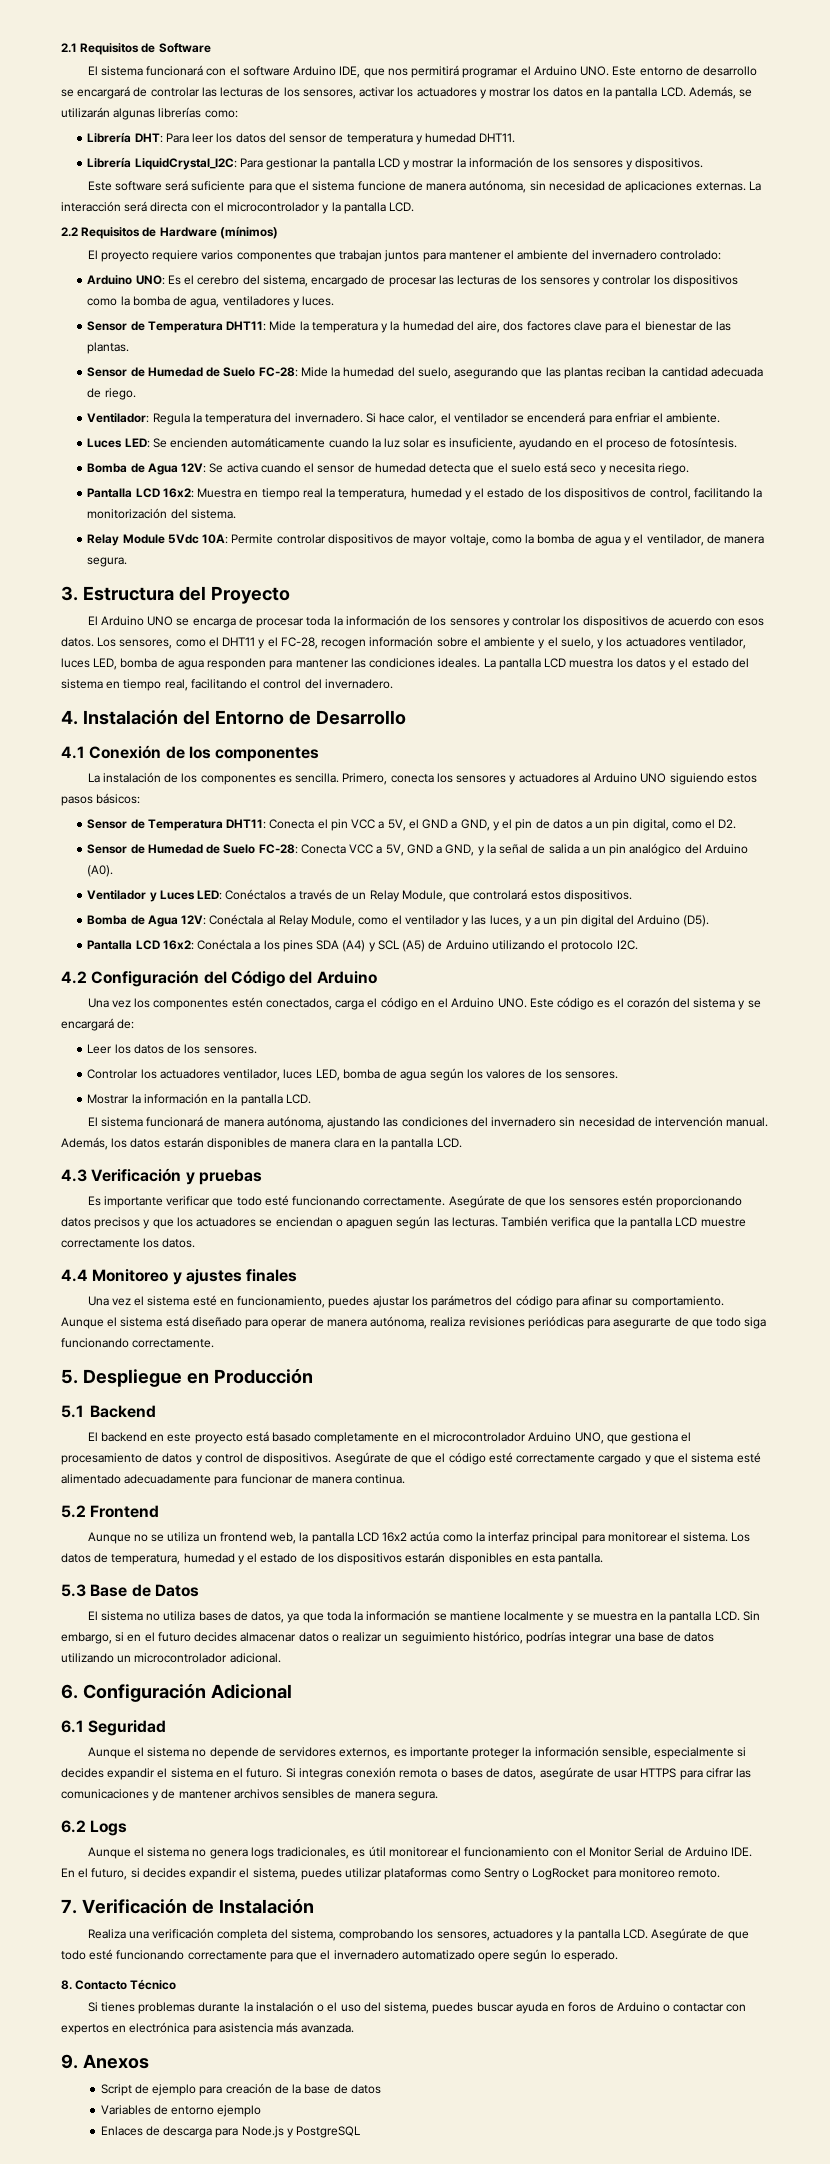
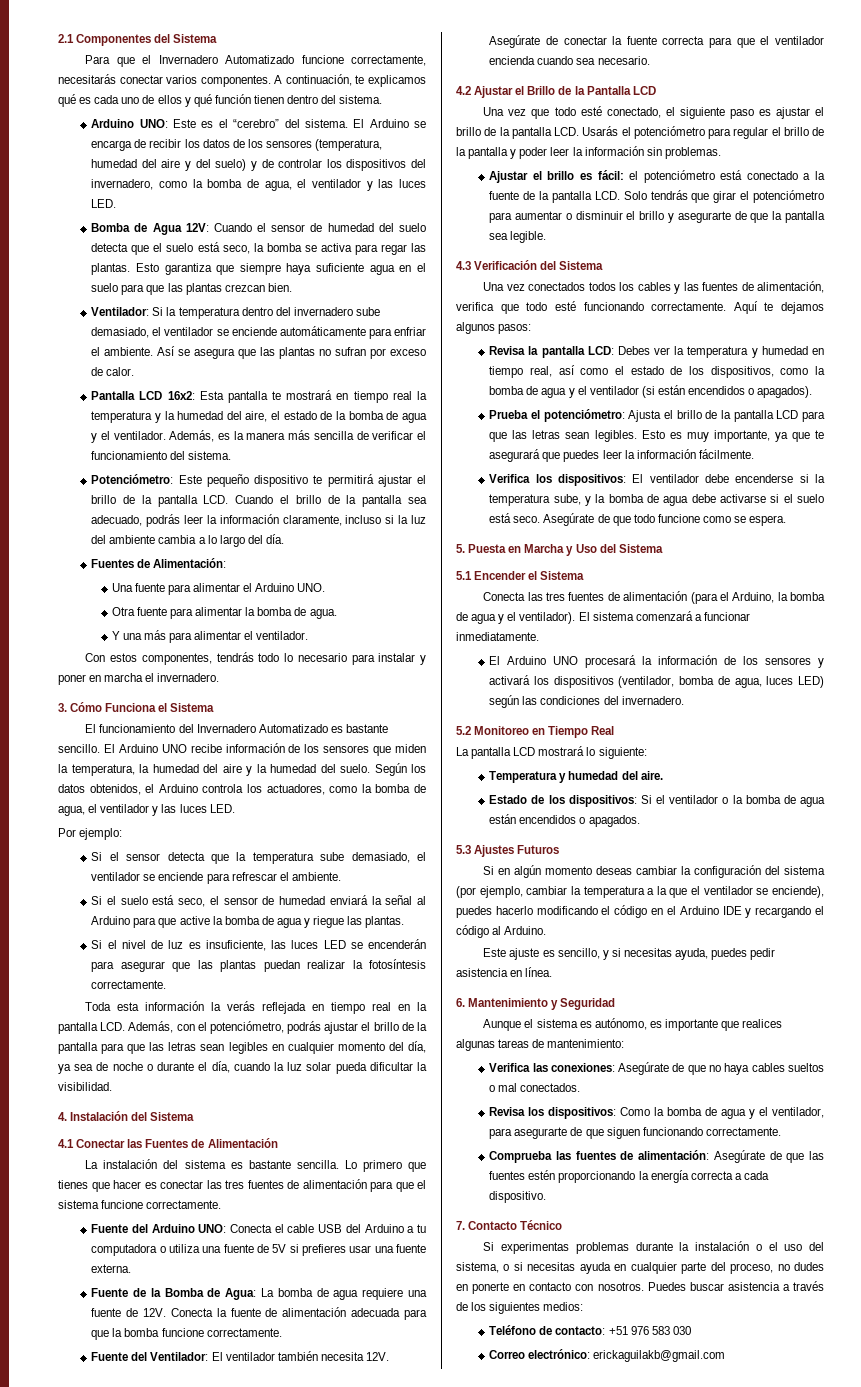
- 2.1 Requisitos de Software
- El sistema funcionará con el software Arduino IDE, que nos permitirá programar el Arduino UNO. Este entorno de desarrollo se encargará de controlar las lecturas de los sensores, activar los actuadores y mostrar los datos en la pantalla LCD. Además, se utilizarán algunas librerías como:
- Librería DHT: Para leer los datos del sensor de temperatura y humedad DHT11.
- Librería LiquidCrystal_I2C: Para gestionar la pantalla LCD y mostrar la información de los sensores y dispositivos.
- Este software será suficiente para que el sistema funcione de manera autónoma, sin necesidad de aplicaciones externas. La interacción será directa con el microcontrolador y la pantalla LCD.
- 2.2 Requisitos de Hardware (mínimos)
- El proyecto requiere varios componentes que trabajan juntos para mantener el ambiente del invernadero controlado:
- Arduino UNO: Es el cerebro del sistema, encargado de procesar las lecturas de los sensores y controlar los dispositivos como la bomba de agua, ventiladores y luces.
- Sensor de Temperatura DHT11: Mide la temperatura y la humedad del aire, dos factores clave para el bienestar de las plantas.
- Sensor de Humedad de Suelo FC-28: Mide la humedad del suelo, asegurando que las plantas reciban la cantidad adecuada de riego.
- Ventilador: Regula la temperatura del invernadero. Si hace calor, el ventilador se encenderá para enfriar el ambiente.
- Luces LED: Se encienden automáticamente cuando la luz solar es insuficiente, ayudando en el proceso de fotosíntesis.
- Bomba de Agua 12V: Se activa cuando el sensor de humedad detecta que el suelo está seco y necesita riego.
- Pantalla LCD 16x2: Muestra en tiempo real la temperatura, humedad y el estado de los dispositivos de control, facilitando la monitorización del sistema.
- Relay Module 5Vdc 10A: Permite controlar dispositivos de mayor voltaje, como la bomba de agua y el ventilador, de manera segura.
- 3. Estructura del Proyecto
- El Arduino UNO se encarga de procesar toda la información de los sensores y controlar los dispositivos de acuerdo con esos datos. Los sensores, como el DHT11 y el FC-28, recogen información sobre el ambiente y el suelo, y los actuadores ventilador, luces LED, bomba de agua responden para mantener las condiciones ideales. La pantalla LCD muestra los datos y el estado del sistema en tiempo real, facilitando el control del invernadero.
- 4. Instalación del Entorno de Desarrollo
- 4.1 Conexión de los componentes
- La instalación de los componentes es sencilla. Primero, conecta los sensores y actuadores al Arduino UNO siguiendo estos pasos básicos:
- Sensor de Temperatura DHT11: Conecta el pin VCC a 5V, el GND a GND, y el pin de datos a un pin digital, como el D2.
- Sensor de Humedad de Suelo FC-28: Conecta VCC a 5V, GND a GND, y la señal de salida a un pin analógico del Arduino (A0).
- Ventilador y Luces LED: Conéctalos a través de un Relay Module, que controlará estos dispositivos.
- Bomba de Agua 12V: Conéctala al Relay Module, como el ventilador y las luces, y a un pin digital del Arduino (D5).
- Pantalla LCD 16x2: Conéctala a los pines SDA (A4) y SCL (A5) de Arduino utilizando el protocolo I2C.
- 4.2 Configuración del Código del Arduino
- Una vez los componentes estén conectados, carga el código en el Arduino UNO. Este código es el corazón del sistema y se encargará de:
- Leer los datos de los sensores.
- Controlar los actuadores ventilador, luces LED, bomba de agua según los valores de los sensores.
- Mostrar la información en la pantalla LCD.
- El sistema funcionará de manera autónoma, ajustando las condiciones del invernadero sin necesidad de intervención manual. Además, los datos estarán disponibles de manera clara en la pantalla LCD.
- 4.3 Verificación y pruebas
- Es importante verificar que todo esté funcionando correctamente. Asegúrate de que los sensores estén proporcionando datos precisos y que los actuadores se enciendan o apaguen según las lecturas. También verifica que la pantalla LCD muestre correctamente los datos.
- 4.4 Monitoreo y ajustes finales
- Una vez el sistema esté en funcionamiento, puedes ajustar los parámetros del código para afinar su comportamiento. Aunque el sistema está diseñado para operar de manera autónoma, realiza revisiones periódicas para asegurarte de que todo siga funcionando correctamente.
- 5. Despliegue en Producción
- 5.1 Backend
- El backend en este proyecto está basado completamente en el microcontrolador Arduino UNO, que gestiona el procesamiento de datos y control de dispositivos. Asegúrate de que el código esté correctamente cargado y que el sistema esté alimentado adecuadamente para funcionar de manera continua.
- 5.2 Frontend
- Aunque no se utiliza un frontend web, la pantalla LCD 16x2 actúa como la interfaz principal para monitorear el sistema. Los datos de temperatura, humedad y el estado de los dispositivos estarán disponibles en esta pantalla.
- 5.3 Base de Datos
- El sistema no utiliza bases de datos, ya que toda la información se mantiene localmente y se muestra en la pantalla LCD. Sin embargo, si en el futuro decides almacenar datos o realizar un seguimiento histórico, podrías integrar una base de datos utilizando un microcontrolador adicional.
- 6. Configuración Adicional
- 6.1 Seguridad
- Aunque el sistema no depende de servidores externos, es importante proteger la información sensible, especialmente si decides expandir el sistema en el futuro. Si integras conexión remota o bases de datos, asegúrate de usar HTTPS para cifrar las comunicaciones y de mantener archivos sensibles de manera segura.
- 6.2 Logs
- Aunque el sistema no genera logs tradicionales, es útil monitorear el funcionamiento con el Monitor Serial de Arduino IDE. En el futuro, si decides expandir el sistema, puedes utilizar plataformas como Sentry o LogRocket para monitoreo remoto.
- 7. Verificación de Instalación
- Realiza una verificación completa del sistema, comprobando los sensores, actuadores y la pantalla LCD. Asegúrate de que todo esté funcionando correctamente para que el invernadero automatizado opere según lo esperado.
- 8. Contacto Técnico
+ 2.1 Componentes del Sistema
+ Para que el Invernadero Automatizado funcione correctamente, necesitarás conectar varios componentes. A continuación, te explicamos qué es cada uno de ellos y qué función tienen dentro del sistema.
+ Arduino UNO: Este es el “cerebro” del sistema. El Arduino se encarga de recibir los datos de los sensores (temperatura, humedad del aire y del suelo) y de controlar los dispositivos del invernadero, como la bomba de agua, el ventilador y las luces LED.
+ Bomba de Agua 12V: Cuando el sensor de humedad del suelo detecta que el suelo está seco, la bomba se activa para regar las plantas. Esto garantiza que siempre haya suficiente agua en el suelo para que las plantas crezcan bien.
+ Ventilador: Si la temperatura dentro del invernadero sube demasiado, el ventilador se enciende automáticamente para enfriar el ambiente. Así se asegura que las plantas no sufran por exceso de calor.
+ Pantalla LCD 16x2: Esta pantalla te mostrará en tiempo real la temperatura y la humedad del aire, el estado de la bomba de agua y el ventilador. Además, es la manera más sencilla de verificar el funcionamiento del sistema.
+ Potenciómetro: Este pequeño dispositivo te permitirá ajustar el brillo de la pantalla LCD. Cuando el brillo de la pantalla sea adecuado, podrás leer la información claramente, incluso si la luz del ambiente cambia a lo largo del día.
+ Fuentes de Alimentación:
+ Una fuente para alimentar el Arduino UNO.
+ Otra fuente para alimentar la bomba de agua.
+ Y una más para alimentar el ventilador.
+ Con estos componentes, tendrás todo lo necesario para instalar y poner en marcha el invernadero.
+ 3. Cómo Funciona el Sistema
+ El funcionamiento del Invernadero Automatizado es bastante sencillo. El Arduino UNO recibe información de los sensores que miden la temperatura, la humedad del aire y la humedad del suelo. Según los datos obtenidos, el Arduino controla los actuadores, como la bomba de agua, el ventilador y las luces LED.
+ Por ejemplo:
+ Si el sensor detecta que la temperatura sube demasiado, el ventilador se enciende para refrescar el ambiente.
+ Si el suelo está seco, el sensor de humedad enviará la señal al Arduino para que active la bomba de agua y riegue las plantas.
+ Si el nivel de luz es insuficiente, las luces LED se encenderán para asegurar que las plantas puedan realizar la fotosíntesis correctamente.
+ Toda esta información la verás reflejada en tiempo real en la pantalla LCD. Además, con el potenciómetro, podrás ajustar el brillo de la pantalla para que las letras sean legibles en cualquier momento del día, ya sea de noche o durante el día, cuando la luz solar pueda dificultar la visibilidad.
+ 4. Instalación del Sistema
+ 4.1 Conectar las Fuentes de Alimentación
+ La instalación del sistema es bastante sencilla. Lo primero que tienes que hacer es conectar las tres fuentes de alimentación para que el sistema funcione correctamente.
+ Fuente del Arduino UNO: Conecta el cable USB del Arduino a tu computadora o utiliza una fuente de 5V si prefieres usar una fuente externa.
+ Fuente de la Bomba de Agua: La bomba de agua requiere una fuente de 12V. Conecta la fuente de alimentación adecuada para que la bomba funcione correctamente.
+ Fuente del Ventilador: El ventilador también necesita 12V. Asegúrate de conectar la fuente correcta para que el ventilador encienda cuando sea necesario.
+ 4.2 Ajustar el Brillo de la Pantalla LCD
+ Una vez que todo esté conectado, el siguiente paso es ajustar el brillo de la pantalla LCD. Usarás el potenciómetro para regular el brillo de la pantalla y poder leer la información sin problemas.
+ Ajustar el brillo es fácil: el potenciómetro está conectado a la fuente de la pantalla LCD. Solo tendrás que girar el potenciómetro para aumentar o disminuir el brillo y asegurarte de que la pantalla sea legible.
+ 4.3 Verificación del Sistema
+ Una vez conectados todos los cables y las fuentes de alimentación, verifica que todo esté funcionando correctamente. Aquí te dejamos algunos pasos:
+ Revisa la pantalla LCD: Debes ver la temperatura y humedad en tiempo real, así como el estado de los dispositivos, como la bomba de agua y el ventilador (si están encendidos o apagados).
+ Prueba el potenciómetro: Ajusta el brillo de la pantalla LCD para que las letras sean legibles. Esto es muy importante, ya que te asegurará que puedes leer la información fácilmente.
+ Verifica los dispositivos: El ventilador debe encenderse si la temperatura sube, y la bomba de agua debe activarse si el suelo está seco. Asegúrate de que todo funcione como se espera.
+ 5. Puesta en Marcha y Uso del Sistema
+ 5.1 Encender el Sistema
+ Conecta las tres fuentes de alimentación (para el Arduino, la bomba de agua y el ventilador). El sistema comenzará a funcionar inmediatamente.
+ El Arduino UNO procesará la información de los sensores y activará los dispositivos (ventilador, bomba de agua, luces LED) según las condiciones del invernadero.
+ 5.2 Monitoreo en Tiempo Real
+ La pantalla LCD mostrará lo siguiente:
+ Temperatura y humedad del aire.
+ Estado de los dispositivos: Si el ventilador o la bomba de agua están encendidos o apagados.
+ 5.3 Ajustes Futuros
+ Si en algún momento deseas cambiar la configuración del sistema (por ejemplo, cambiar la temperatura a la que el ventilador se enciende), puedes hacerlo modificando el código en el Arduino IDE y recargando el código al Arduino.
+ Este ajuste es sencillo, y si necesitas ayuda, puedes pedir asistencia en línea.
+ 6. Mantenimiento y Seguridad
+ Aunque el sistema es autónomo, es importante que realices algunas tareas de mantenimiento:
+ Verifica las conexiones: Asegúrate de que no haya cables sueltos o mal conectados.
+ Revisa los dispositivos: Como la bomba de agua y el ventilador, para asegurarte de que siguen funcionando correctamente.
+ Comprueba las fuentes de alimentación: Asegúrate de que las fuentes estén proporcionando la energía correcta a cada dispositivo.
+ 7. Contacto Técnico
- Si tienes problemas durante la instalación o el uso del sistema, puedes buscar ayuda en foros de Arduino o contactar con expertos en electrónica para asistencia más avanzada.
- 9. Anexos
- Script de ejemplo para creación de la base de datos
- Variables de entorno ejemplo
- Enlaces de descarga para Node.js y PostgreSQL
+ Si experimentas problemas durante la instalación o el uso del sistema, o si necesitas ayuda en cualquier parte del proceso, no dudes en ponerte en contacto con nosotros. Puedes buscar asistencia a través de los siguientes medios:
+ Teléfono de contacto: +51 976 583 030
+ Correo electrónico: erickaguilakb@gmail.com

